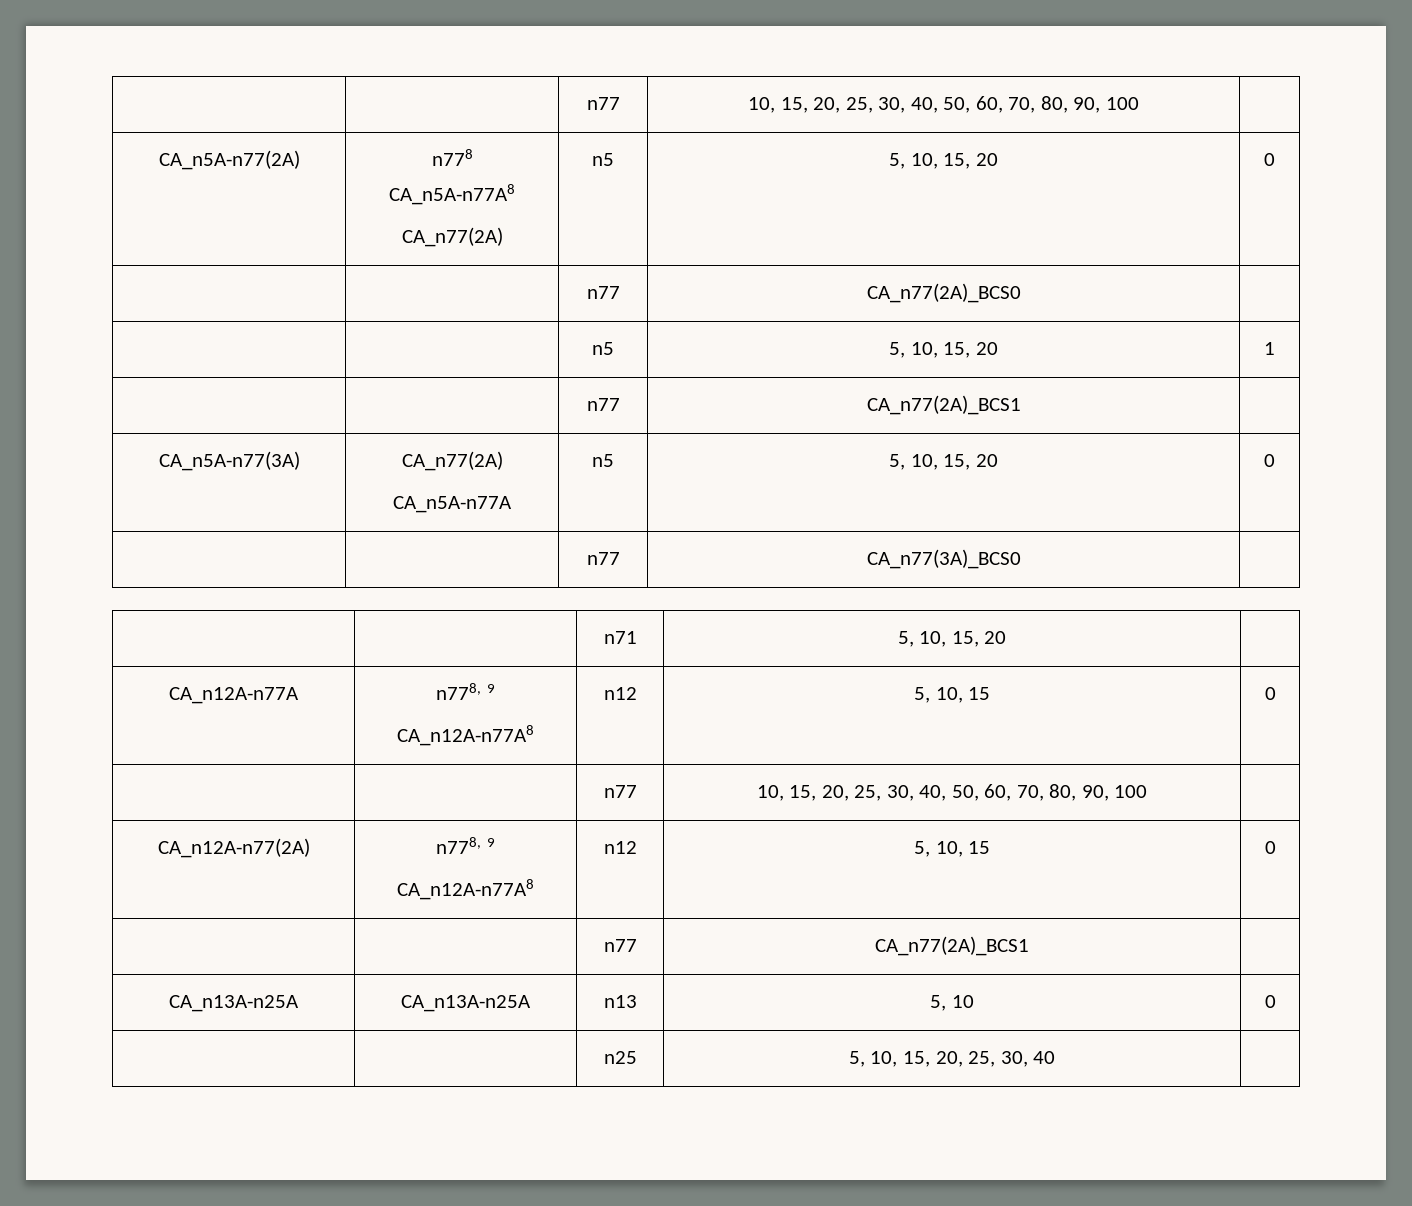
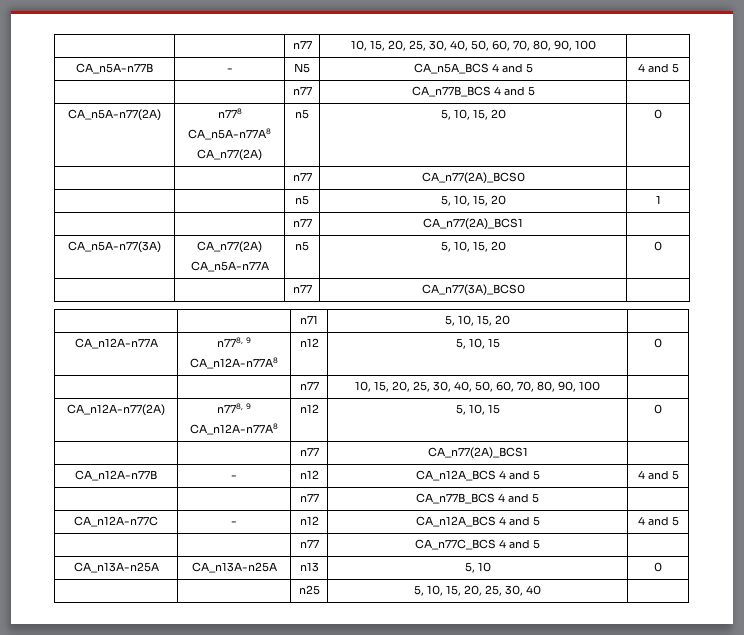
+ CA_n5A-n77B | - | N5 | CA_n5A_BCS 4 and 5 | 4 and 5
+ | | n77 | CA_n77B_BCS 4 and 5 |
+ CA_n12A-n77B | - | n12 | CA_n12A_BCS 4 and 5 | 4 and 5
+ | | n77 | CA_n77B_BCS 4 and 5 |
+ CA_n12A-n77C | - | n12 | CA_n12A_BCS 4 and 5 | 4 and 5
+ | | n77 | CA_n77C_BCS 4 and 5 |

